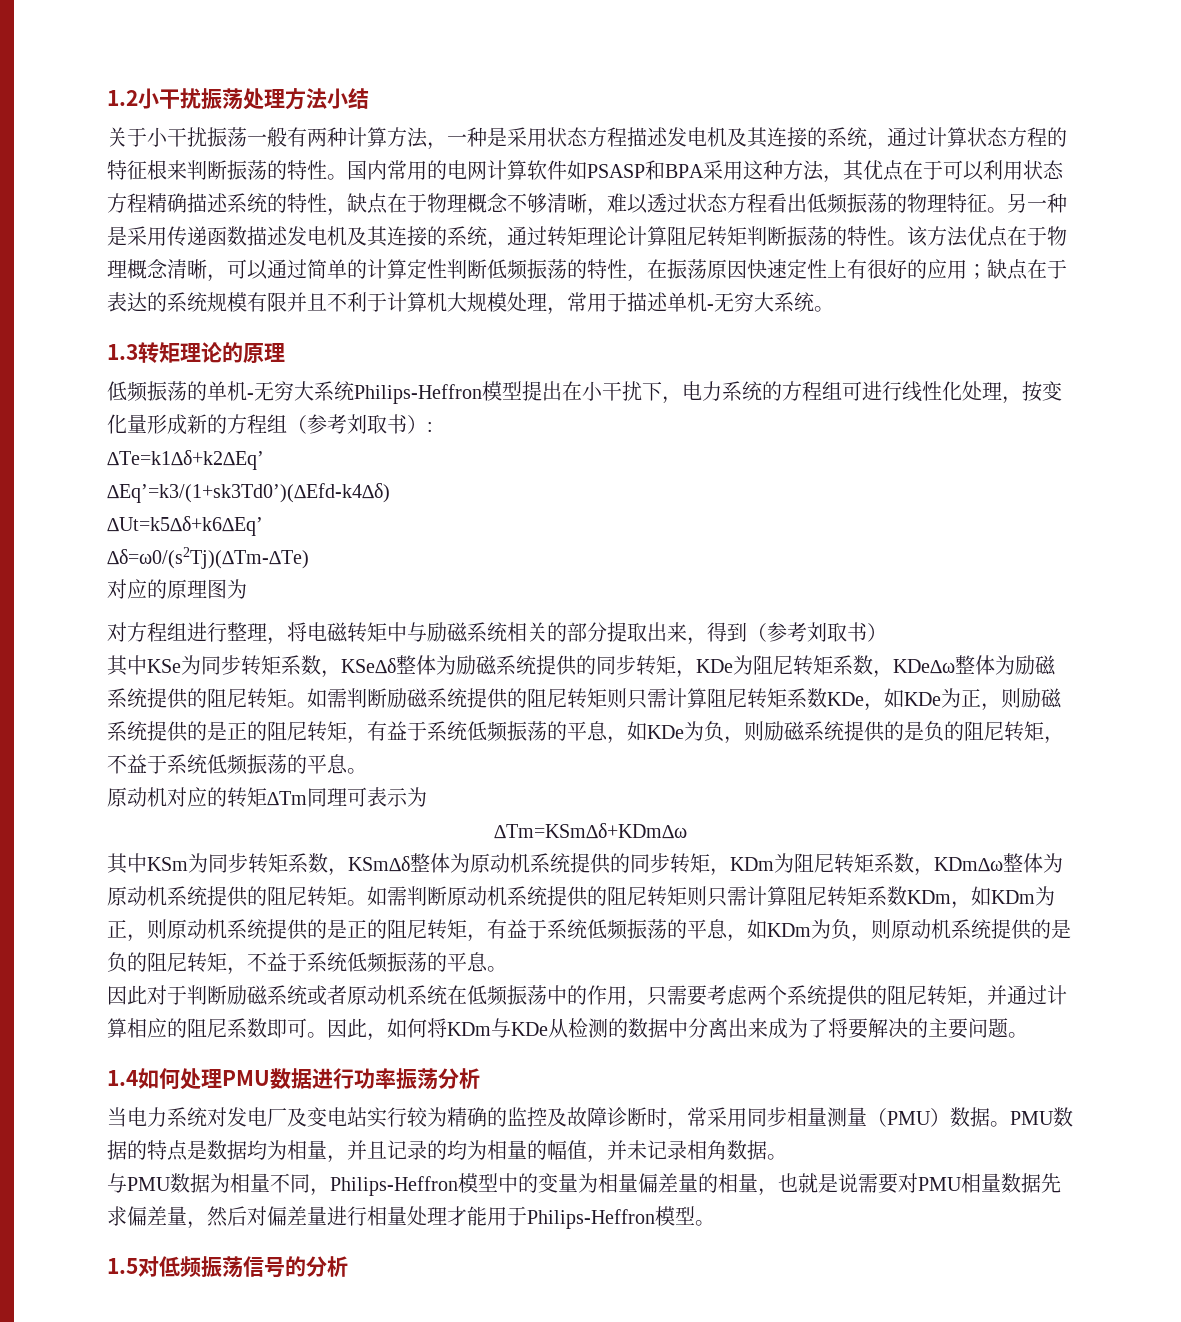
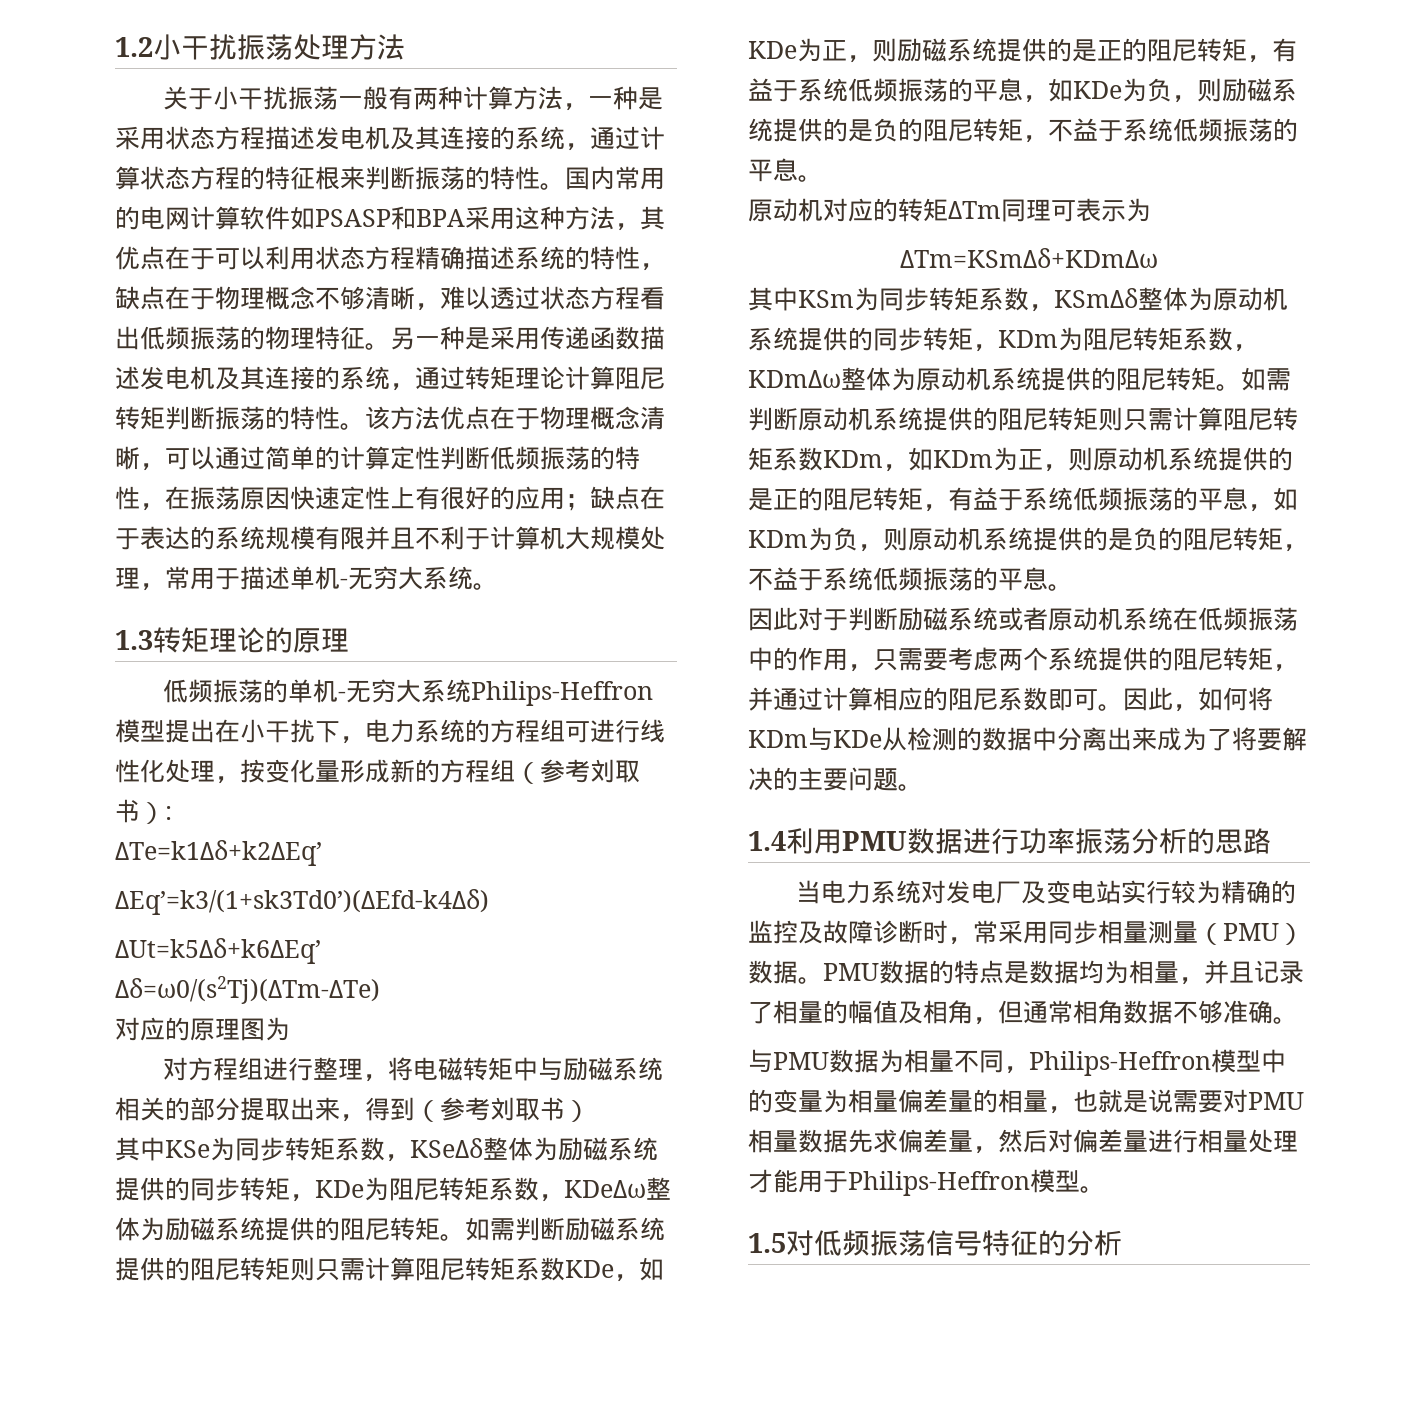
- 1.2小干扰振荡处理方法小结
+ 1.2小干扰振荡处理方法
- 1.4如何处理PMU数据进行功率振荡分析
+ 1.4利用PMU数据进行功率振荡分析的思路
- PMU数据的特点是数据均为相量，并且记录的均为相量的幅值，并未记录相角数据。
+ PMU数据的特点是数据均为相量，并且记录了相量的幅值及相角，但通常相角数据不够准确。
- 1.5对低频振荡信号的分析
+ 1.5对低频振荡信号特征的分析

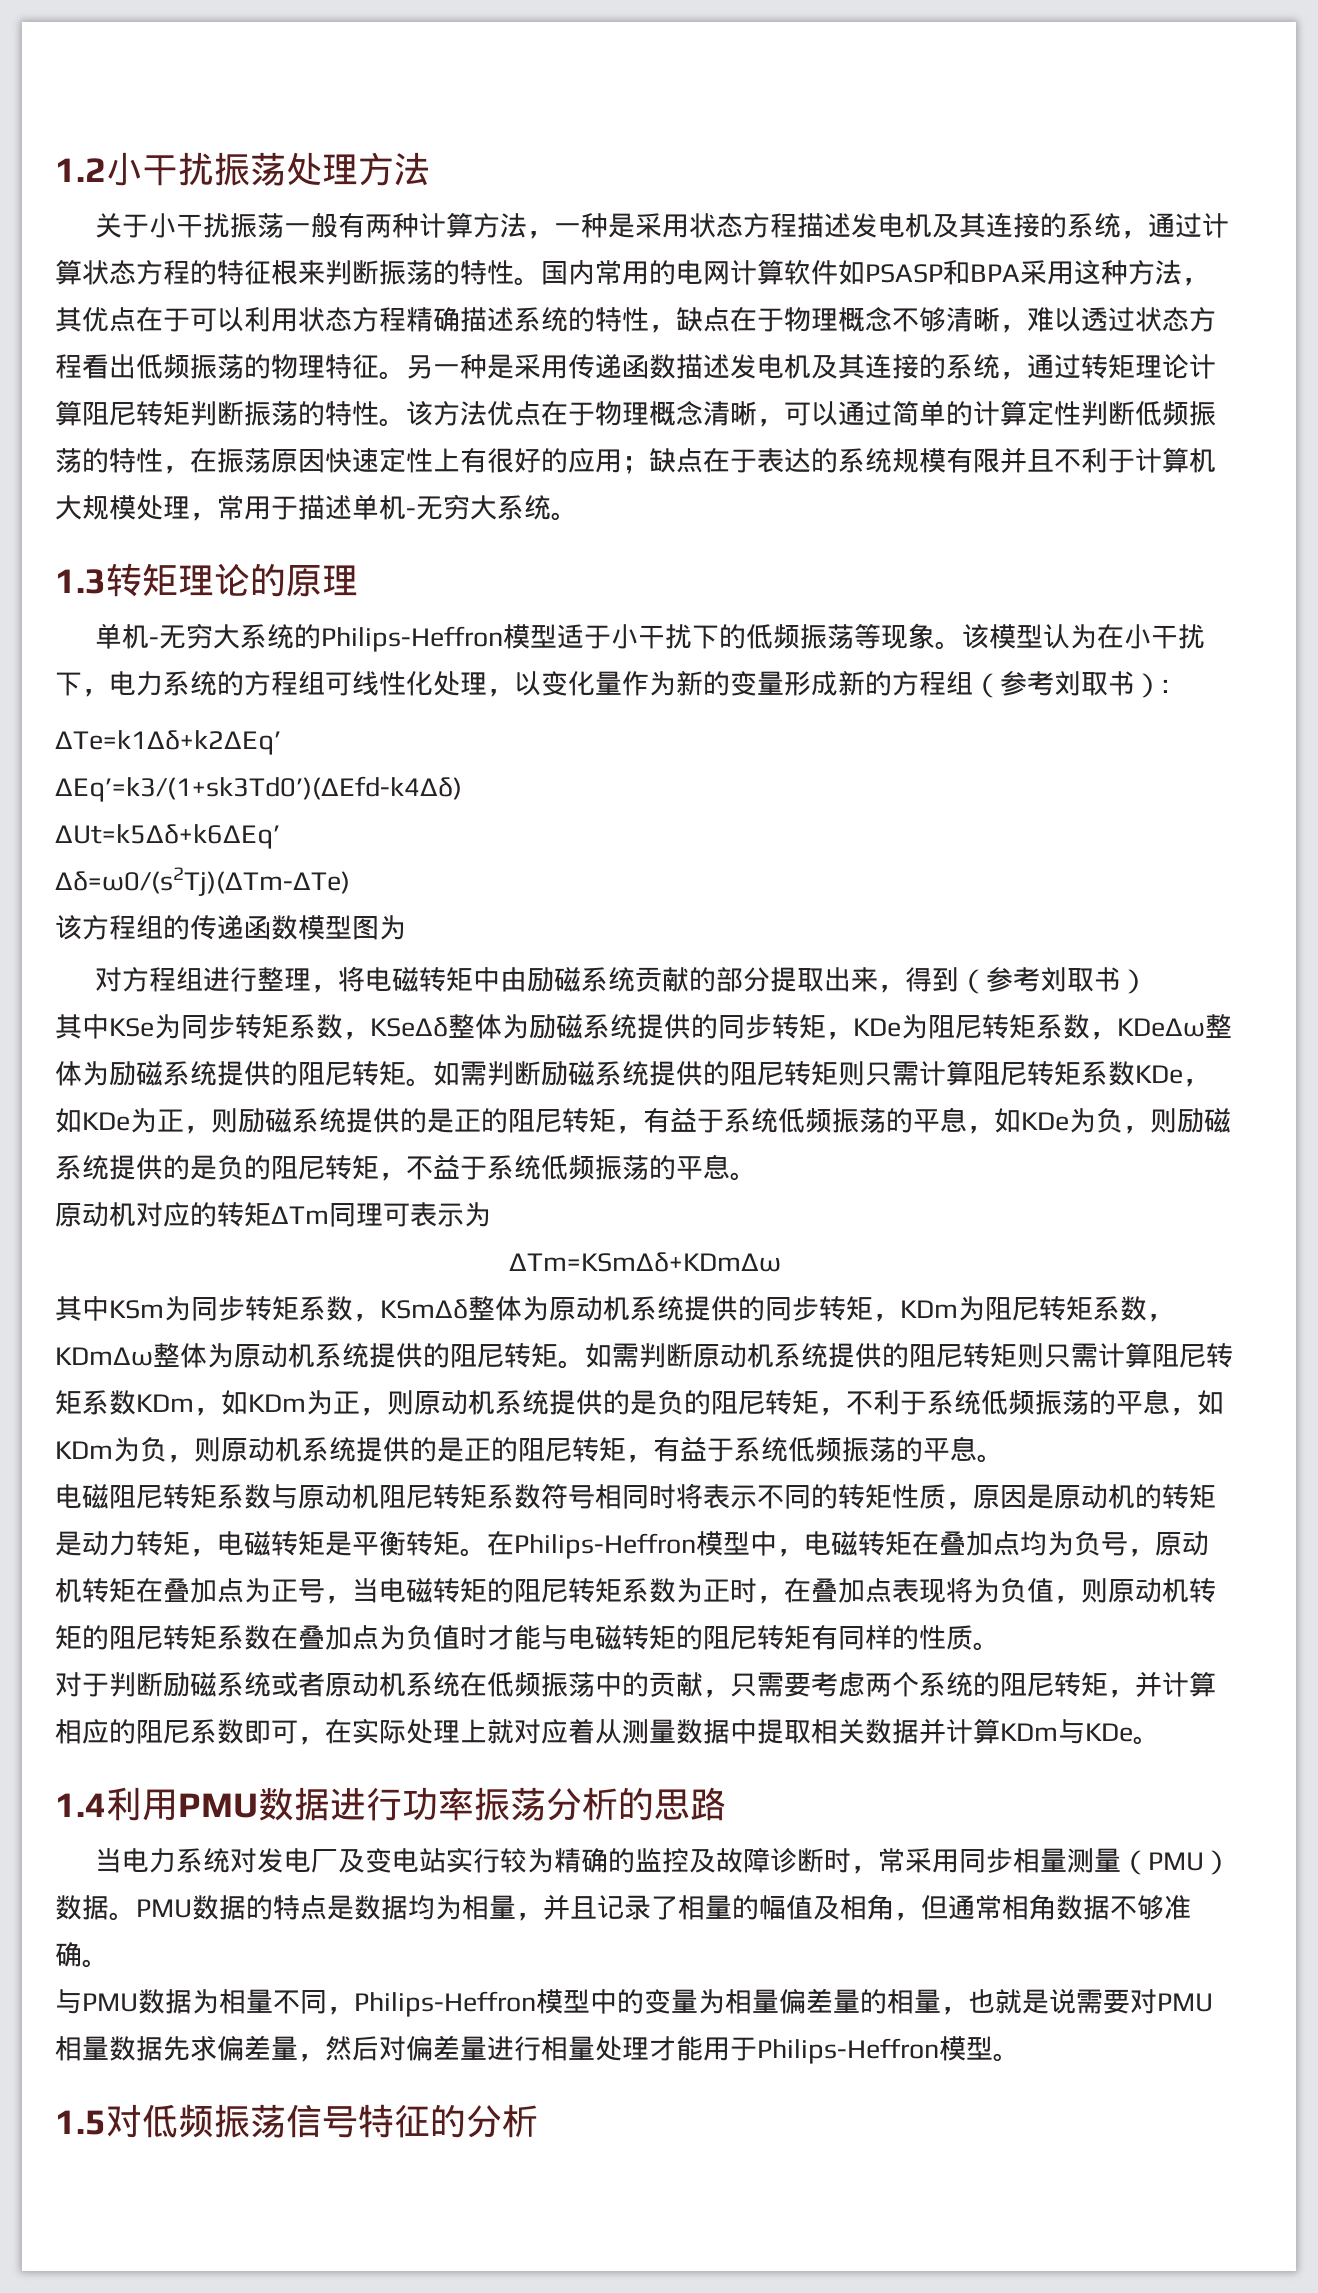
- 低频振荡的单机-无穷大系统Philips-Heffron模型提出在小干扰下，电力系统的方程组可进行线性化处理，按变化量形成新的方程组（参考刘取书）:
+ 单机-无穷大系统的Philips-Heffron模型适于小干扰下的低频振荡等现象。该模型认为在小干扰下，电力系统的方程组可线性化处理，以变化量作为新的变量形成新的方程组（参考刘取书）:
- 对应的原理图为
+ 该方程组的传递函数模型图为
- 对方程组进行整理，将电磁转矩中与励磁系统相关的部分提取出来，得到（参考刘取书）
+ 对方程组进行整理，将电磁转矩中由励磁系统贡献的部分提取出来，得到（参考刘取书）
- 如需判断原动机系统提供的阻尼转矩则只需计算阻尼转矩系数KDm，如KDm为正，则原动机系统提供的是正的阻尼转矩，有益于系统低频振荡的平息，如KDm为负，则原动机系统提供的是负的阻尼转矩，不益于系统低频振荡的平息。
- 因此对于判断励磁系统或者原动机系统在低频振荡中的作用，只需要考虑两个系统提供的阻尼转矩，并通过计算相应的阻尼系数即可。因此，如何将KDm与KDe从检测的数据中分离出来成为了将要解决的主要问题。
+ 如需判断原动机系统提供的阻尼转矩则只需计算阻尼转矩系数KDm，如KDm为正，则原动机系统提供的是负的阻尼转矩，不利于系统低频振荡的平息，如KDm为负，则原动机系统提供的是正的阻尼转矩，有益于系统低频振荡的平息。
+ 电磁阻尼转矩系数与原动机阻尼转矩系数符号相同时将表示不同的转矩性质，原因是原动机的转矩是动力转矩，电磁转矩是平衡转矩。在Philips-Heffron模型中，电磁转矩在叠加点均为负号，原动机转矩在叠加点为正号，当电磁转矩的阻尼转矩系数为正时，在叠加点表现将为负值，则原动机转矩的阻尼转矩系数在叠加点为负值时才能与电磁转矩的阻尼转矩有同样的性质。
+ 对于判断励磁系统或者原动机系统在低频振荡中的贡献，只需要考虑两个系统的阻尼转矩，并计算相应的阻尼系数即可，在实际处理上就对应着从测量数据中提取相关数据并计算KDm与KDe。

